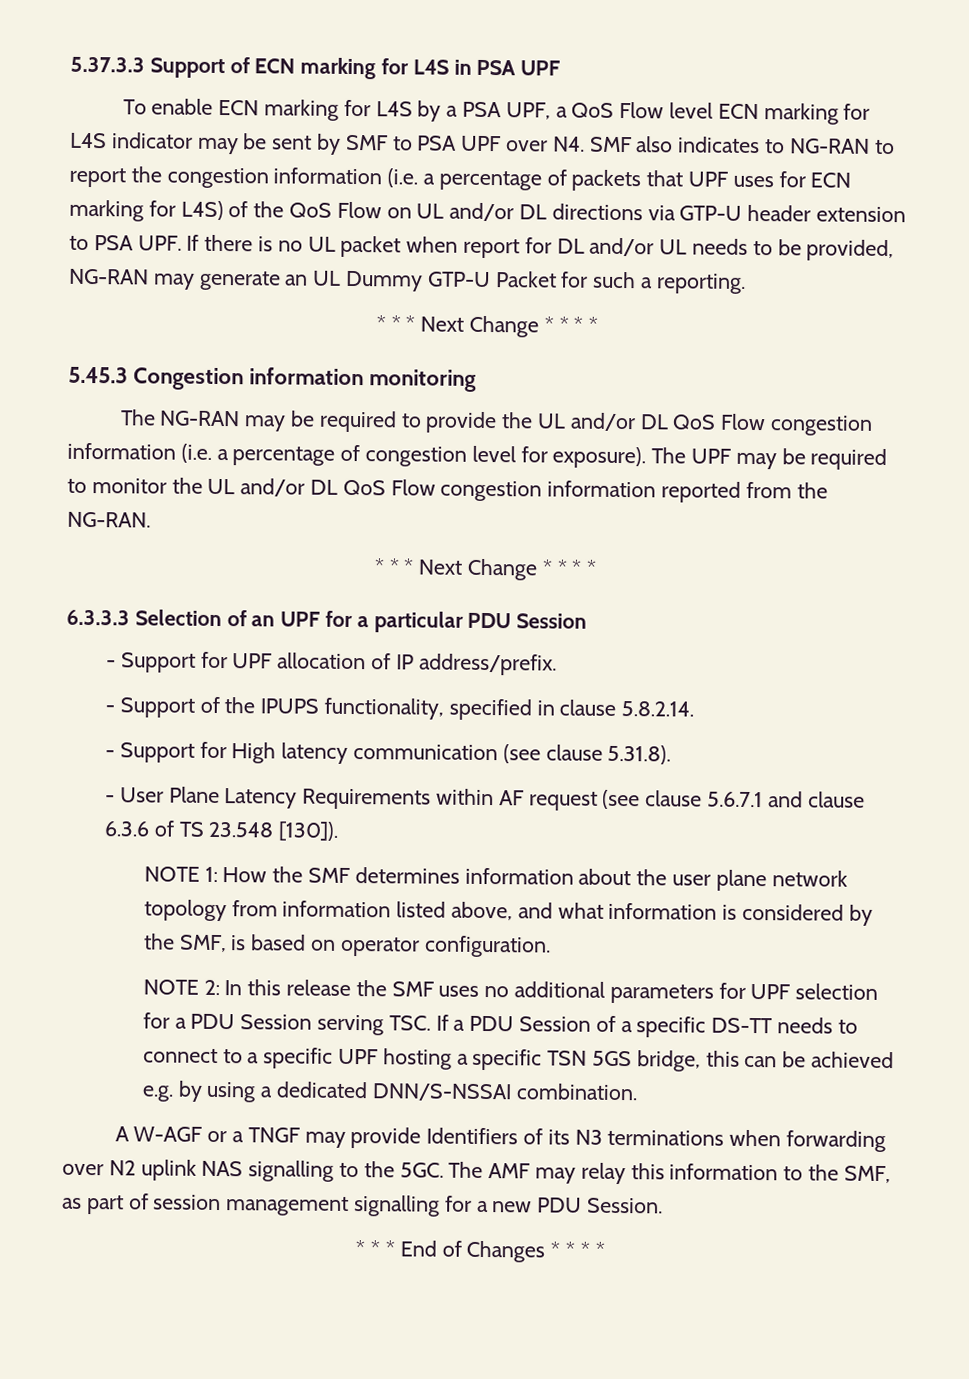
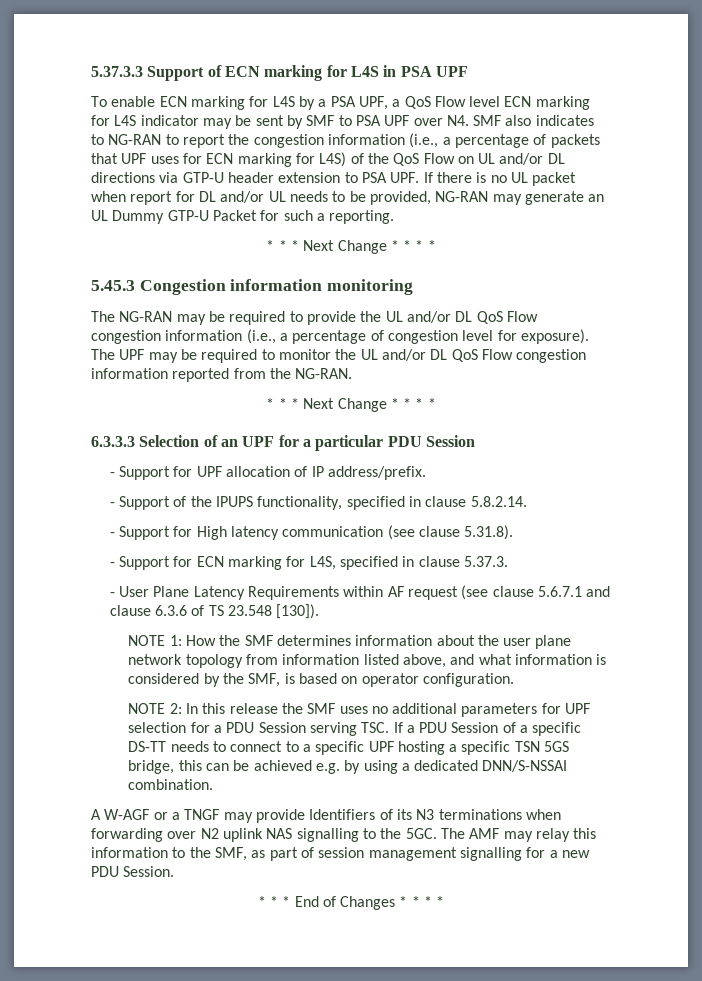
- To enable ECN marking for L4S by a PSA UPF, a QoS Flow level ECN marking for L4S indicator may be sent by SMF to PSA UPF over N4. SMF also indicates to NG-RAN to report the congestion information (i.e. a percentage of packets that UPF uses for ECN marking for L4S) of the QoS Flow on UL and/or DL directions via GTP-U header extension to PSA UPF. If there is no UL packet when report for DL and/or UL needs to be provided, NG-RAN may generate an UL Dummy GTP-U Packet for such a reporting.
+ To enable ECN marking for L4S by a PSA UPF, a QoS Flow level ECN marking for L4S indicator may be sent by SMF to PSA UPF over N4. SMF also indicates to NG-RAN to report the congestion information (i.e., a percentage of packets that UPF uses for ECN marking for L4S) of the QoS Flow on UL and/or DL directions via GTP-U header extension to PSA UPF. If there is no UL packet when report for DL and/or UL needs to be provided, NG-RAN may generate an UL Dummy GTP-U Packet for such a reporting.
- The NG-RAN may be required to provide the UL and/or DL QoS Flow congestion information (i.e. a percentage of congestion level for exposure).
+ The NG-RAN may be required to provide the UL and/or DL QoS Flow congestion information (i.e., a percentage of congestion level for exposure).
+ - Support for ECN marking for L4S, specified in clause 5.37.3.

